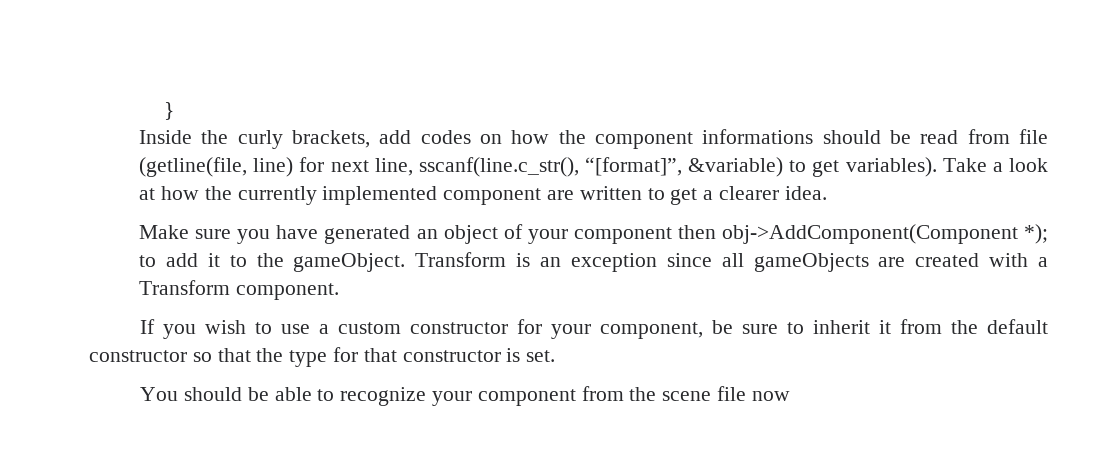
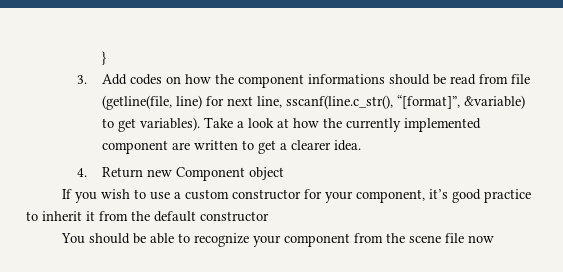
- Inside the curly brackets, add codes on how the component informations should be read from file (getline(file, line) for next line, sscanf(line.c_str(), “[format]”, &variable) to get variables).
+ 3. Add codes on how the component informations should be read from file (getline(file, line) for next line, sscanf(line.c_str(), “[format]”, &variable) to get variables).
- Make sure you have generated an object of your component then obj->AddComponent(Component *); to add it to the gameObject. Transform is an exception since all gameObjects are created with a Transform component.
+ 4. Return new Component object
- If you wish to use a custom constructor for your component, be sure to inherit it from the default constructor so that the type for that constructor is set.
+ If you wish to use a custom constructor for your component, it’s good practice to inherit it from the default constructor

